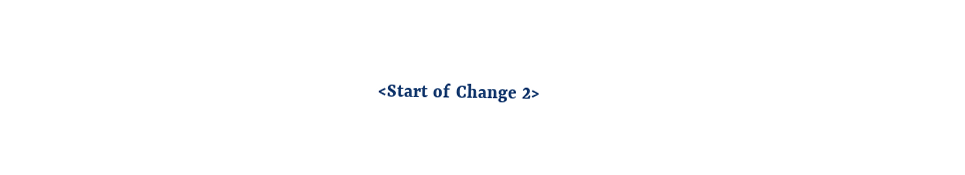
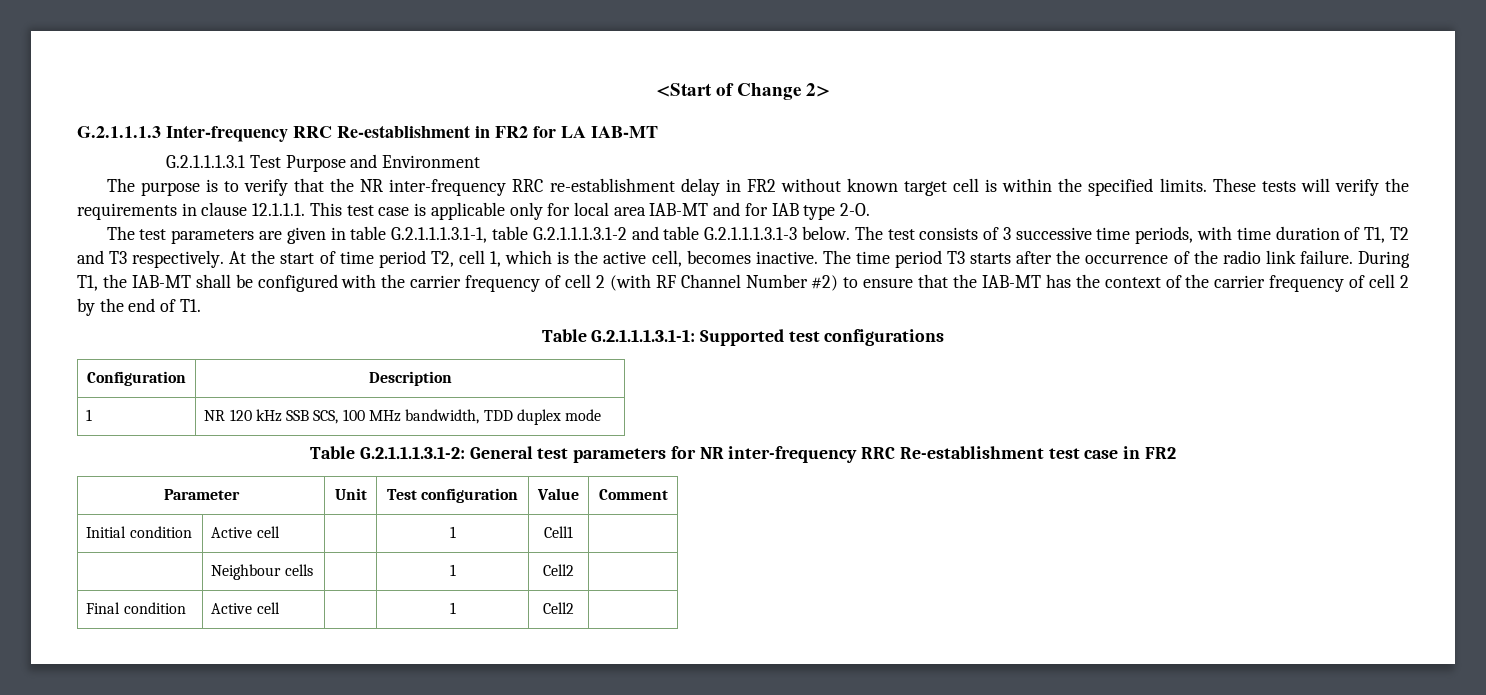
+ G.2.1.1.1.3 Inter-frequency RRC Re-establishment in FR2 for LA IAB-MT
+ G.2.1.1.1.3.1 Test Purpose and Environment
+ The purpose is to verify that the NR inter-frequency RRC re-establishment delay in FR2 without known target cell is within the specified limits. These tests will verify the requirements in clause 12.1.1.1. This test case is applicable only for local area IAB-MT and for IAB type 2-O.
+ The test parameters are given in table G.2.1.1.1.3.1-1, table G.2.1.1.1.3.1-2 and table G.2.1.1.1.3.1-3 below. The test consists of 3 successive time periods, with time duration of T1, T2 and T3 respectively. At the start of time period T2, cell 1, which is the active cell, becomes inactive. The time period T3 starts after the occurrence of the radio link failure. During T1, the IAB-MT shall be configured with the carrier frequency of cell 2 (with RF Channel Number #2) to ensure that the IAB-MT has the context of the carrier frequency of cell 2 by the end of T1.
+ Table G.2.1.1.1.3.1-1: Supported test configurations
+ Configuration | Description
+ 1 | NR 120 kHz SSB SCS, 100 MHz bandwidth, TDD duplex mode
+ Table G.2.1.1.1.3.1-2: General test parameters for NR inter-frequency RRC Re-establishment test case in FR2
+ Parameter | Unit | Test configuration | Value | Comment
+ Initial condition | Active cell | | 1 | Cell1 |
+ | Neighbour cells | | 1 | Cell2 |
+ Final condition | Active cell | | 1 | Cell2 |

